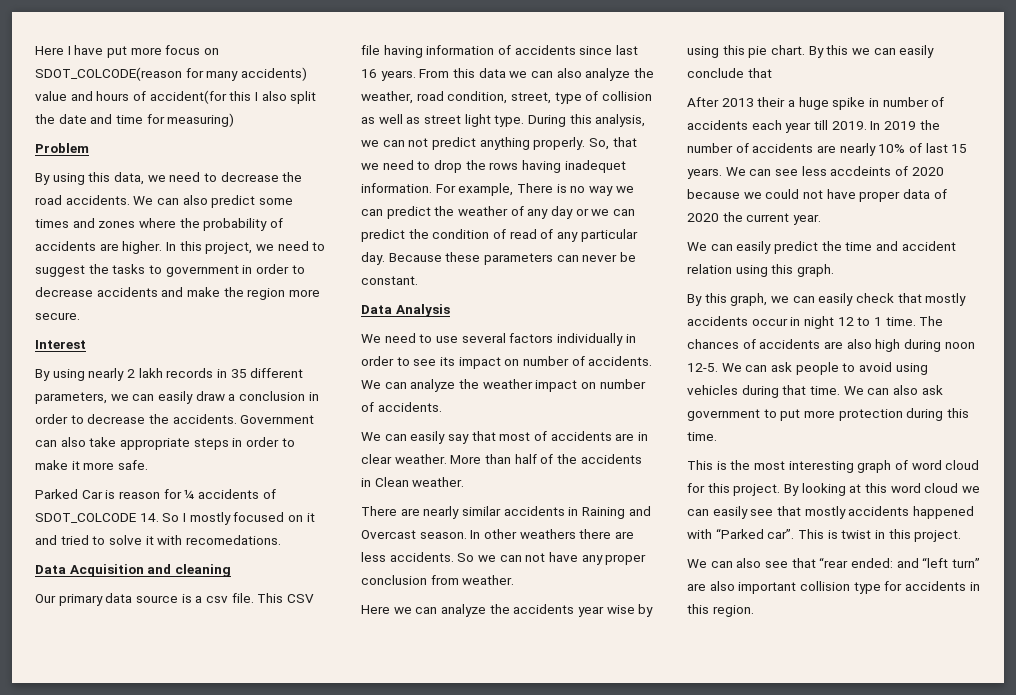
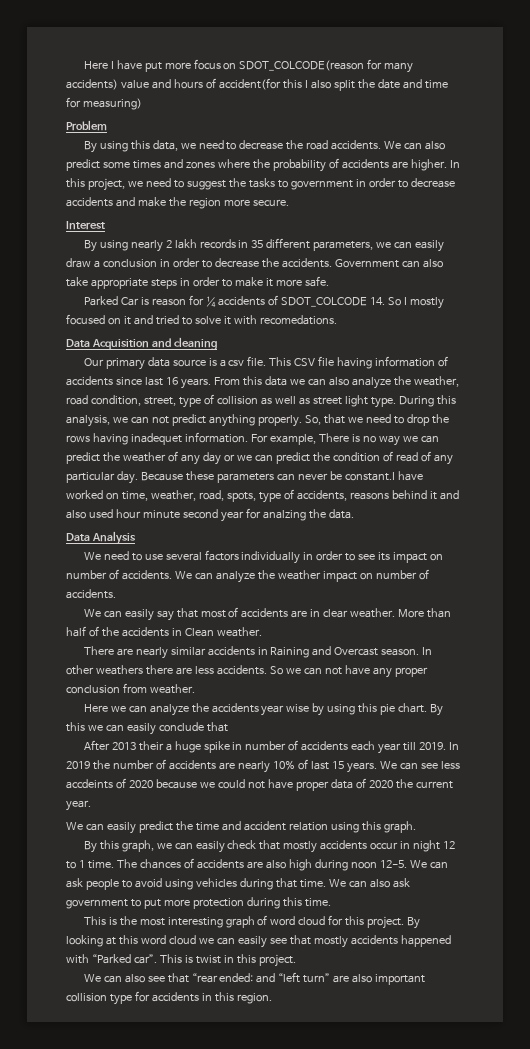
- Because these parameters can never be constant.
+ Because these parameters can never be constant.I have worked on time, weather, road, spots, type of accidents, reasons behind it and also used hour minute second year for analzing the data.

